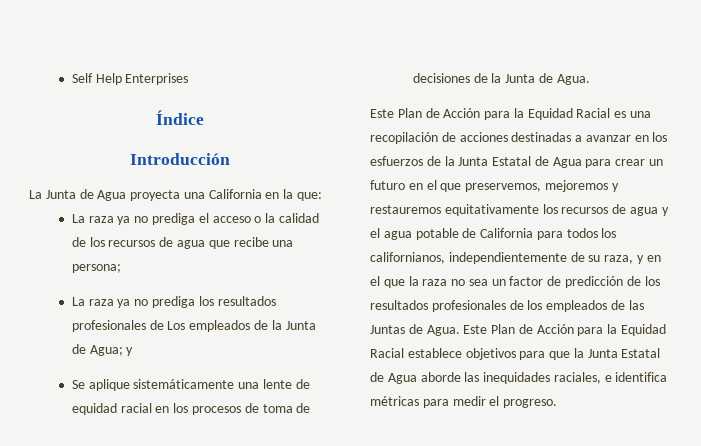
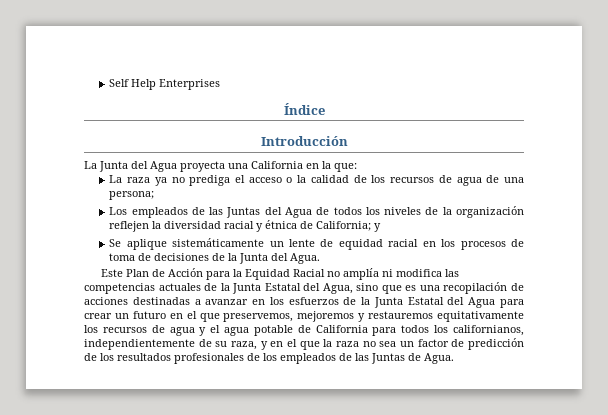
- La Junta de Agua proyecta una California en la que:
+ La Junta del Agua proyecta una California en la que:
- La raza ya no prediga el acceso o la calidad de los recursos de agua que recibe una persona;
+ La raza ya no prediga el acceso o la calidad de los recursos de agua de una persona;
- La raza ya no prediga los resultados profesionales de Los empleados de la Junta de Agua; y
+ Los empleados de las Juntas del Agua de todos los niveles de la organización reflejen la diversidad racial y étnica de California; y
- Se aplique sistemáticamente una lente de equidad racial en los procesos de toma de decisiones de la Junta de Agua.
+ Se aplique sistemáticamente un lente de equidad racial en los procesos de toma de decisiones de la Junta del Agua.
- Este Plan de Acción para la Equidad Racial es una recopilación de acciones destinadas a avanzar en los esfuerzos de la Junta Estatal de Agua para crear un futuro en el que preservemos, mejoremos y restauremos equitativamente los recursos de agua y el agua potable de California para todos los californianos, independientemente de su raza, y en el que la raza no sea un factor de predicción de los resultados profesionales de los empleados de las Juntas de Agua. Este Plan de Acción para la Equidad Racial establece objetivos para que la Junta Estatal de Agua aborde las inequidades raciales, e identifica métricas para medir el progreso.
+ Este Plan de Acción para la Equidad Racial no amplía ni modifica las competencias actuales de la Junta Estatal del Agua, sino que es una recopilación de acciones destinadas a avanzar en los esfuerzos de la Junta Estatal del Agua para crear un futuro en el que preservemos, mejoremos y restauremos equitativamente los recursos de agua y el agua potable de California para todos los californianos, independientemente de su raza, y en el que la raza no sea un factor de predicción de los resultados profesionales de los empleados de las Juntas de Agua.

